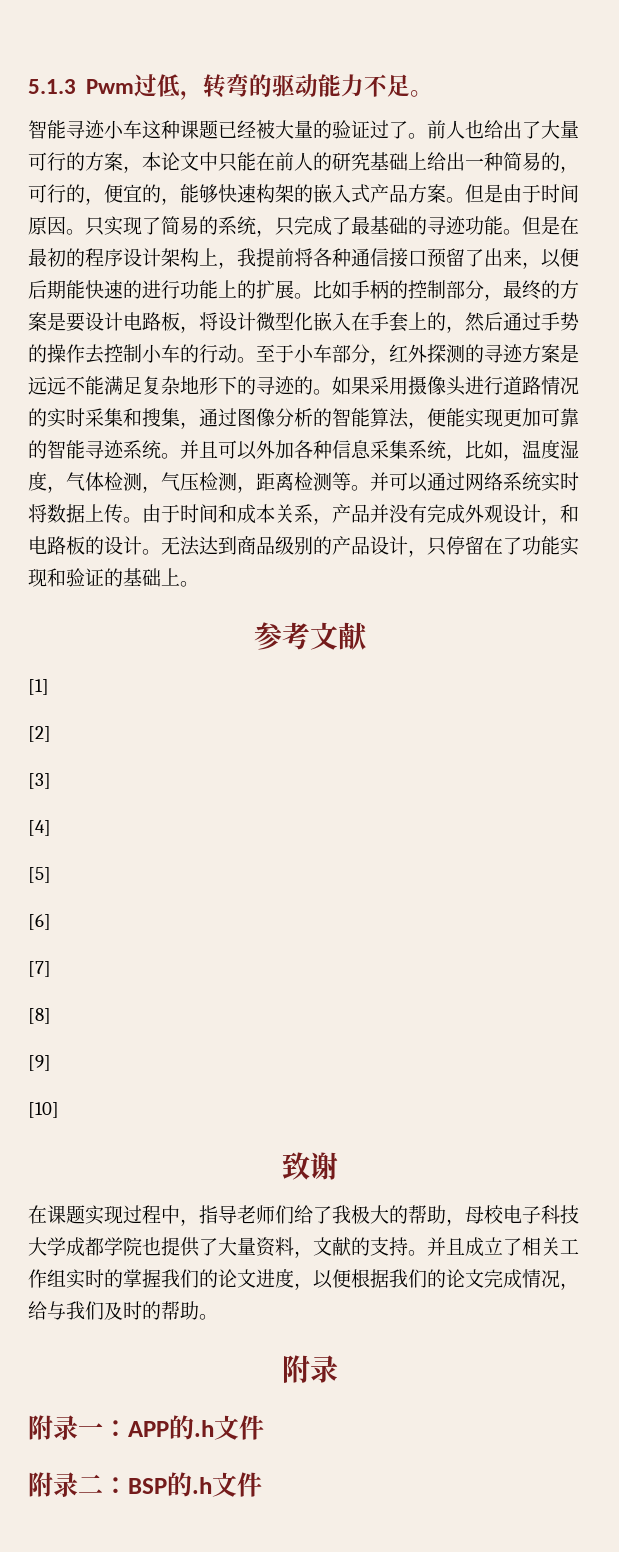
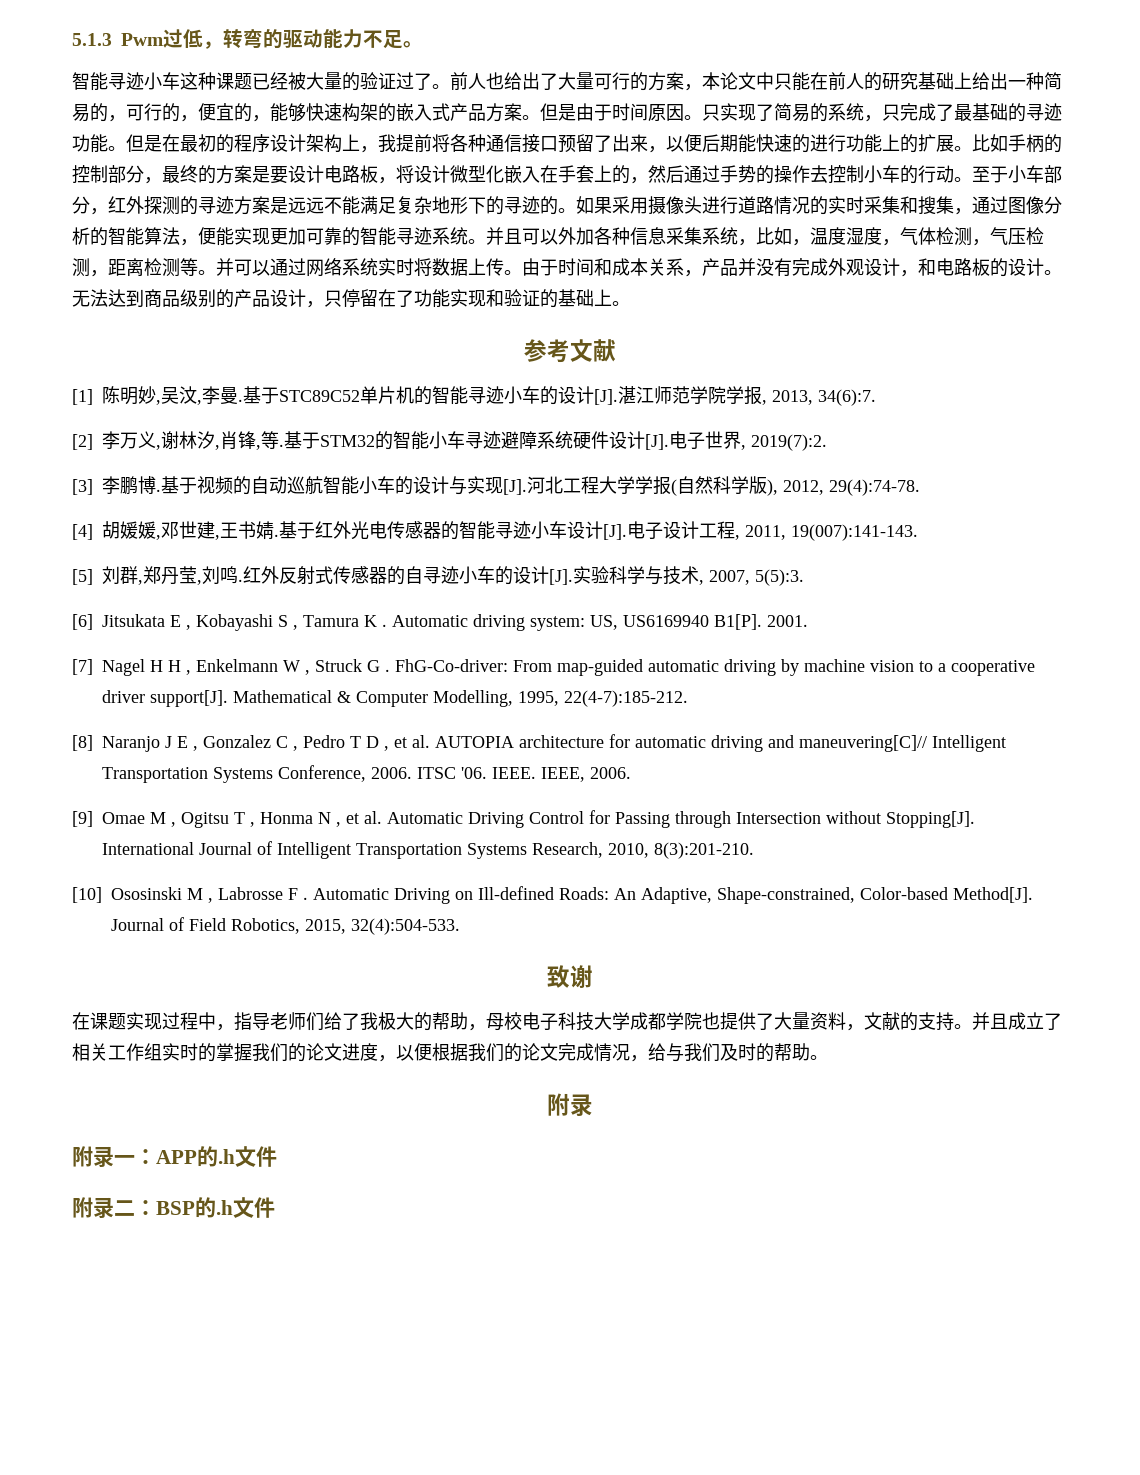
- [1]
- [2]
- [3]
- [4]
- [5]
- [6]
- [7]
- [8]
- [9]
- [10]
+ [1]陈明妙,吴汶,李曼.基于STC89C52单片机的智能寻迹小车的设计[J].湛江师范学院学报, 2013, 34(6):7.
+ [2]李万义,谢林汐,肖锋,等.基于STM32的智能小车寻迹避障系统硬件设计[J].电子世界, 2019(7):2.
+ [3]李鹏博.基于视频的自动巡航智能小车的设计与实现[J].河北工程大学学报(自然科学版), 2012, 29(4):74-78.
+ [4]胡媛媛,邓世建,王书婧.基于红外光电传感器的智能寻迹小车设计[J].电子设计工程, 2011, 19(007):141-143.
+ [5]刘群,郑丹莹,刘鸣.红外反射式传感器的自寻迹小车的设计[J].实验科学与技术, 2007, 5(5):3.
+ [6] Jitsukata E , Kobayashi S , Tamura K . Automatic driving system: US, US6169940 B1[P]. 2001.
+ [7] Nagel H H , Enkelmann W , Struck G . FhG-Co-driver: From map-guided automatic driving by machine vision to a cooperative driver support[J]. Mathematical & Computer Modelling, 1995, 22(4-7):185-212.
+ [8] Naranjo J E , Gonzalez C , Pedro T D , et al. AUTOPIA architecture for automatic driving and maneuvering[C]// Intelligent Transportation Systems Conference, 2006. ITSC '06. IEEE. IEEE, 2006.
+ [9] Omae M , Ogitsu T , Honma N , et al. Automatic Driving Control for Passing through Intersection without Stopping[J]. International Journal of Intelligent Transportation Systems Research, 2010, 8(3):201-210.
+ [10] Ososinski M , Labrosse F . Automatic Driving on Ill‐defined Roads: An Adaptive, Shape‐constrained, Color‐based Method[J]. Journal of Field Robotics, 2015, 32(4):504-533.

